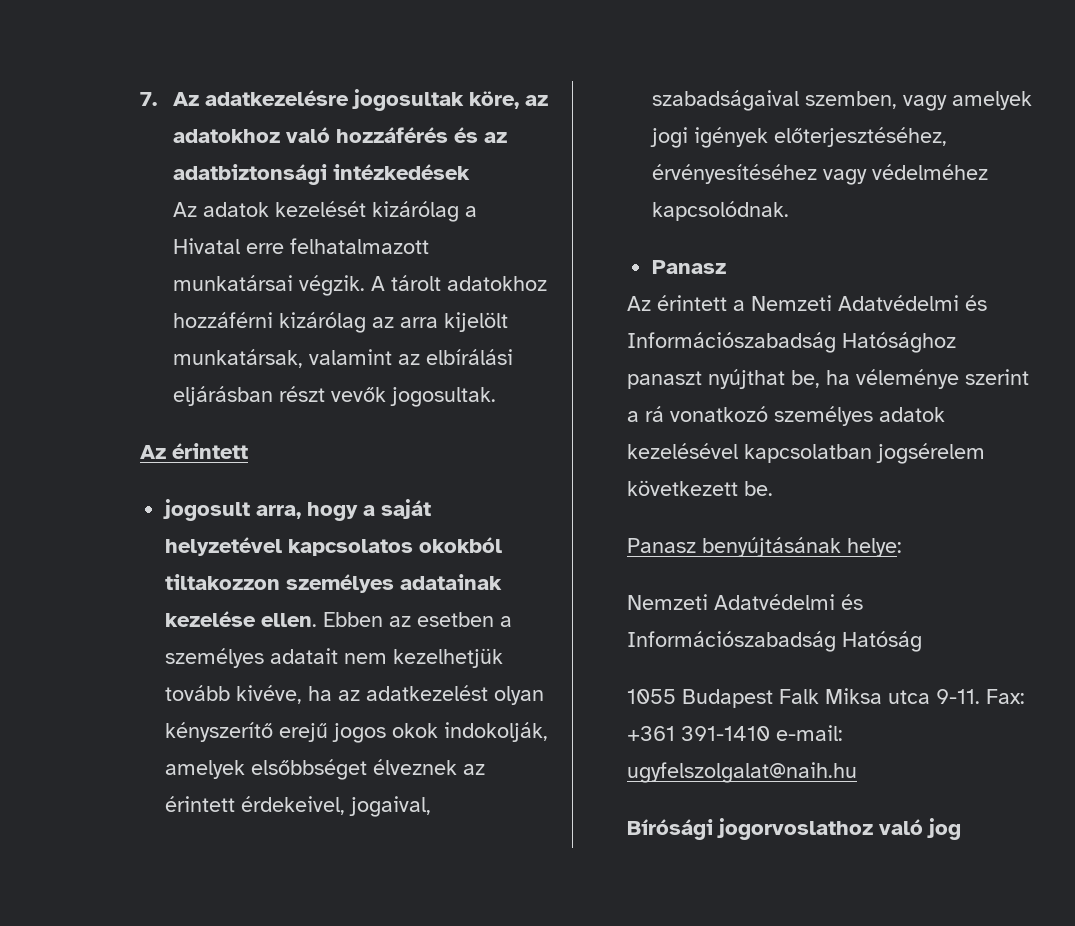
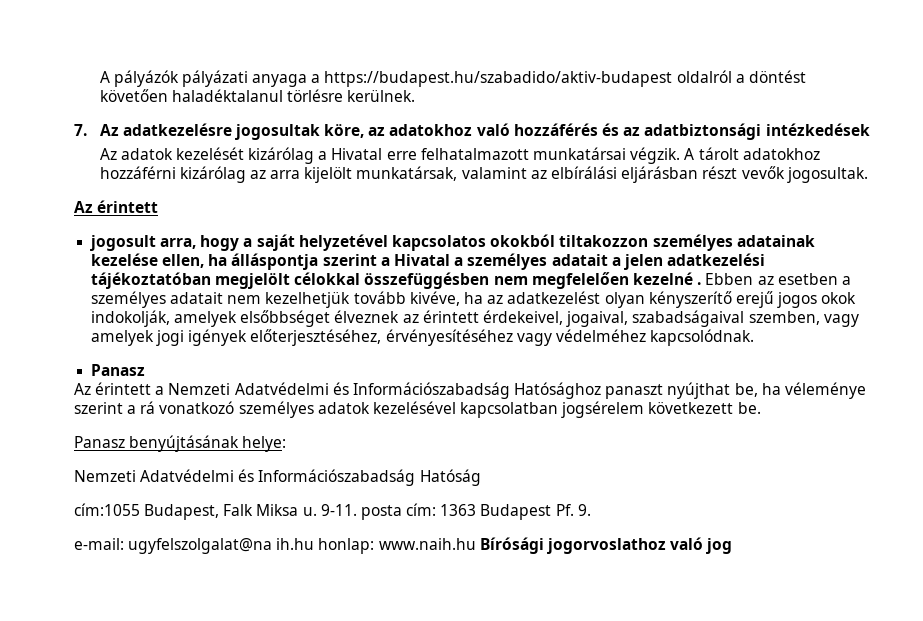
+ A pályázók pályázati anyaga a https://budapest.hu/szabadido/aktiv-budapest oldalról a döntést követően haladéktalanul törlésre kerülnek.
- jogosult arra, hogy a saját helyzetével kapcsolatos okokból tiltakozzon személyes adatainak kezelése ellen.
+ jogosult arra, hogy a saját helyzetével kapcsolatos okokból tiltakozzon személyes adatainak kezelése ellen, ha álláspontja szerint a Hivatal a személyes adatait a jelen adatkezelési tájékoztatóban megjelölt célokkal összefüggésben nem megfelelően kezelné .
- 1055 Budapest Falk Miksa utca 9-11. Fax: +361 391-1410 e-mail: ugyfelszolgalat@naih.hu
- Bírósági jogorvoslathoz való jog
+ cím:1055 Budapest, Falk Miksa u. 9-11. posta cím: 1363 Budapest Pf. 9.
+ e-mail: ugyfelszolgalat@na ih.hu honlap: www.naih.hu Bírósági jogorvoslathoz való jog

